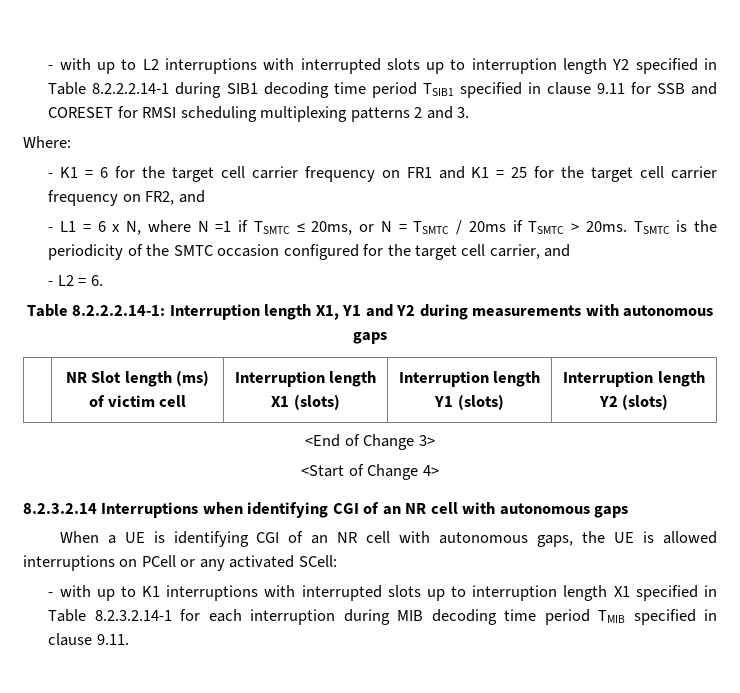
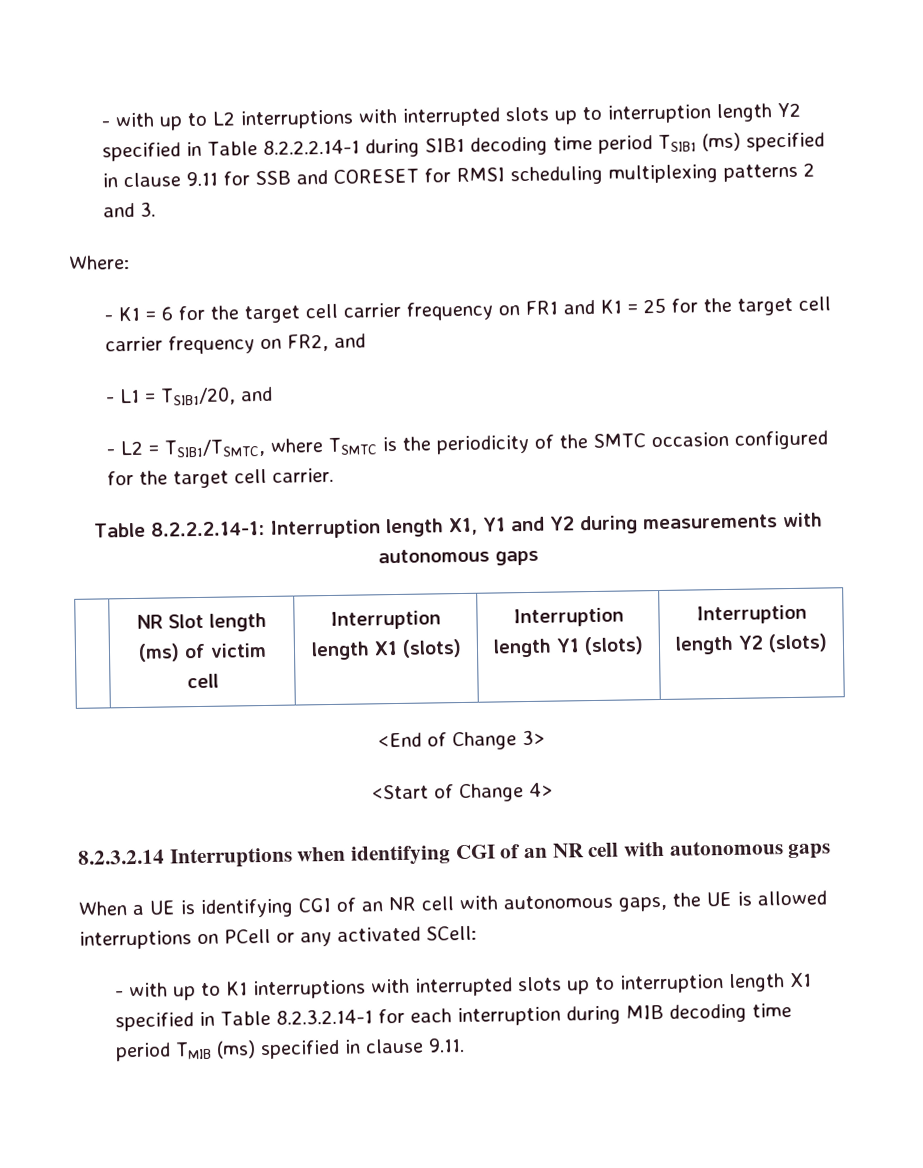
- - with up to L2 interruptions with interrupted slots up to interruption length Y2 specified in Table 8.2.2.2.14-1 during SIB1 decoding time period TSIB1 specified in clause 9.11 for SSB and CORESET for RMSI scheduling multiplexing patterns 2 and 3.
+ - with up to L2 interruptions with interrupted slots up to interruption length Y2 specified in Table 8.2.2.2.14-1 during SIB1 decoding time period TSIB1 (ms) specified in clause 9.11 for SSB and CORESET for RMSI scheduling multiplexing patterns 2 and 3.
- - L1 = 6 x N, where N =1 if TSMTC ≤ 20ms, or N = TSMTC / 20ms if TSMTC > 20ms. TSMTC is the periodicity of the SMTC occasion configured for the target cell carrier, and
- - L2 = 6.
+ - L1 = TSIB1/20, and
+ - L2 = TSIB1/TSMTC, where TSMTC is the periodicity of the SMTC occasion configured for the target cell carrier.
- - with up to K1 interruptions with interrupted slots up to interruption length X1 specified in Table 8.2.3.2.14-1 for each interruption during MIB decoding time period TMIB specified in clause 9.11.
+ - with up to K1 interruptions with interrupted slots up to interruption length X1 specified in Table 8.2.3.2.14-1 for each interruption during MIB decoding time period TMIB (ms) specified in clause 9.11.

